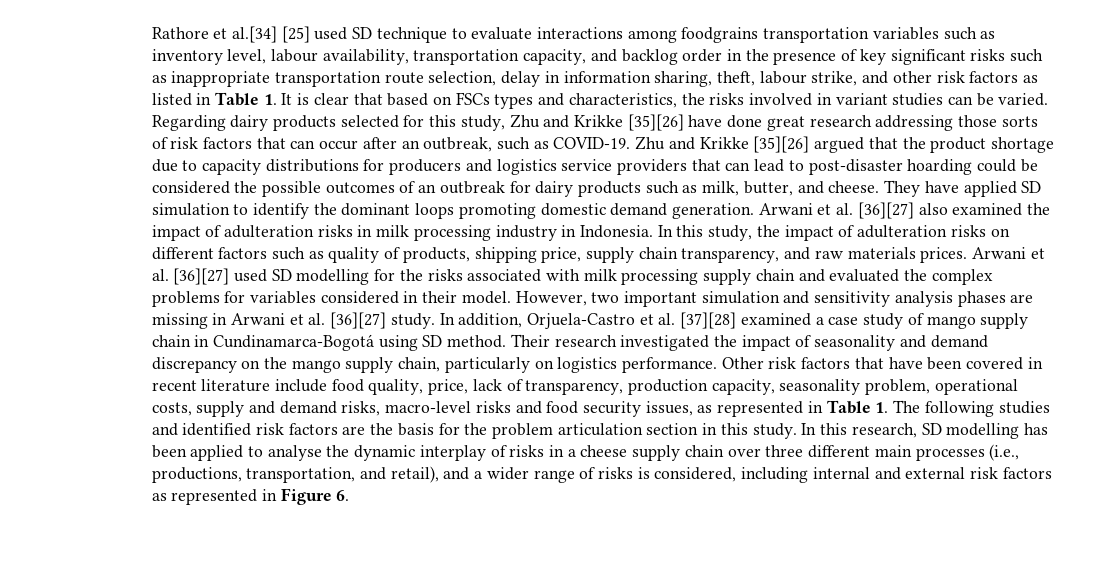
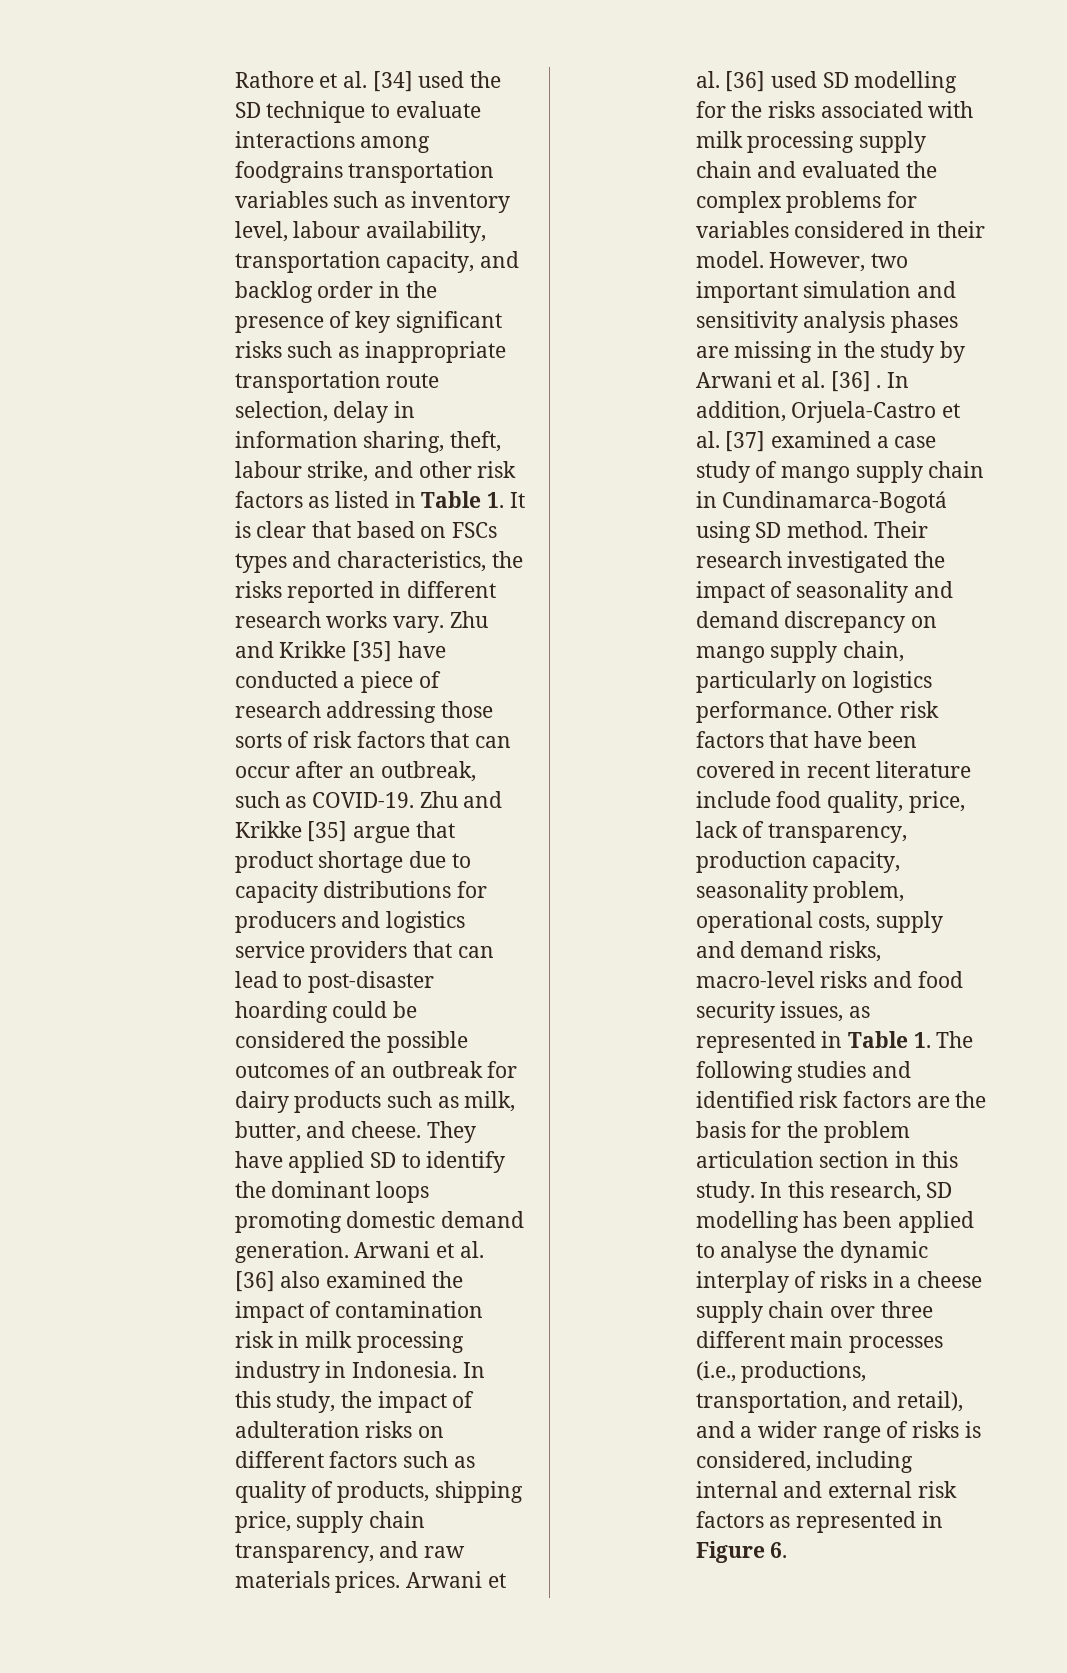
- Rathore et al.[34] [25] used SD technique to evaluate interactions among foodgrains transportation variables such as inventory level, labour availability, transportation capacity, and backlog order in the presence of key significant risks such as inappropriate transportation route selection, delay in information sharing, theft, labour strike, and other risk factors as listed in Table 1. It is clear that based on FSCs types and characteristics, the risks involved in variant studies can be varied. Regarding dairy products selected for this study, Zhu and Krikke [35][26] have done great research addressing those sorts of risk factors that can occur after an outbreak, such as COVID-19.
+ Rathore et al. [34] used the SD technique to evaluate interactions among foodgrains transportation variables such as inventory level, labour availability, transportation capacity, and backlog order in the presence of key significant risks such as inappropriate transportation route selection, delay in information sharing, theft, labour strike, and other risk factors as listed in Table 1. It is clear that based on FSCs types and characteristics, the risks reported in different research works vary. Zhu and Krikke [35] have conducted a piece of research addressing those sorts of risk factors that can occur after an outbreak, such as COVID-19.
- Zhu and Krikke [35][26] argued that the product shortage due to capacity distributions for producers and logistics service providers that can lead to post-disaster hoarding could be considered the possible outcomes of an outbreak for dairy products such as milk, butter, and cheese.
+ Zhu and Krikke [35] argue that product shortage due to capacity distributions for producers and logistics service providers that can lead to post-disaster hoarding could be considered the possible outcomes of an outbreak for dairy products such as milk, butter, and cheese.
- They have applied SD simulation to identify the dominant loops promoting domestic demand generation.
+ They have applied SD to identify the dominant loops promoting domestic demand generation.
- Arwani et al. [36][27] also examined the impact of adulteration risks in milk processing industry in Indonesia.
+ Arwani et al. [36] also examined the impact of contamination risk in milk processing industry in Indonesia.
- Arwani et al. [36][27] used SD modelling for the risks associated with milk processing supply chain and evaluated the complex problems for variables considered in their model.
+ Arwani et al. [36] used SD modelling for the risks associated with milk processing supply chain and evaluated the complex problems for variables considered in their model.
- However, two important simulation and sensitivity analysis phases are missing in Arwani et al. [36][27] study.
+ However, two important simulation and sensitivity analysis phases are missing in the study by Arwani et al. [36] .
- In addition, Orjuela-Castro et al. [37][28] examined a case study of mango supply chain in Cundinamarca-Bogotá using SD method.
+ In addition, Orjuela-Castro et al. [37] examined a case study of mango supply chain in Cundinamarca-Bogotá using SD method.
- Their research investigated the impact of seasonality and demand discrepancy on the mango supply chain, particularly on logistics performance.
+ Their research investigated the impact of seasonality and demand discrepancy on mango supply chain, particularly on logistics performance.

